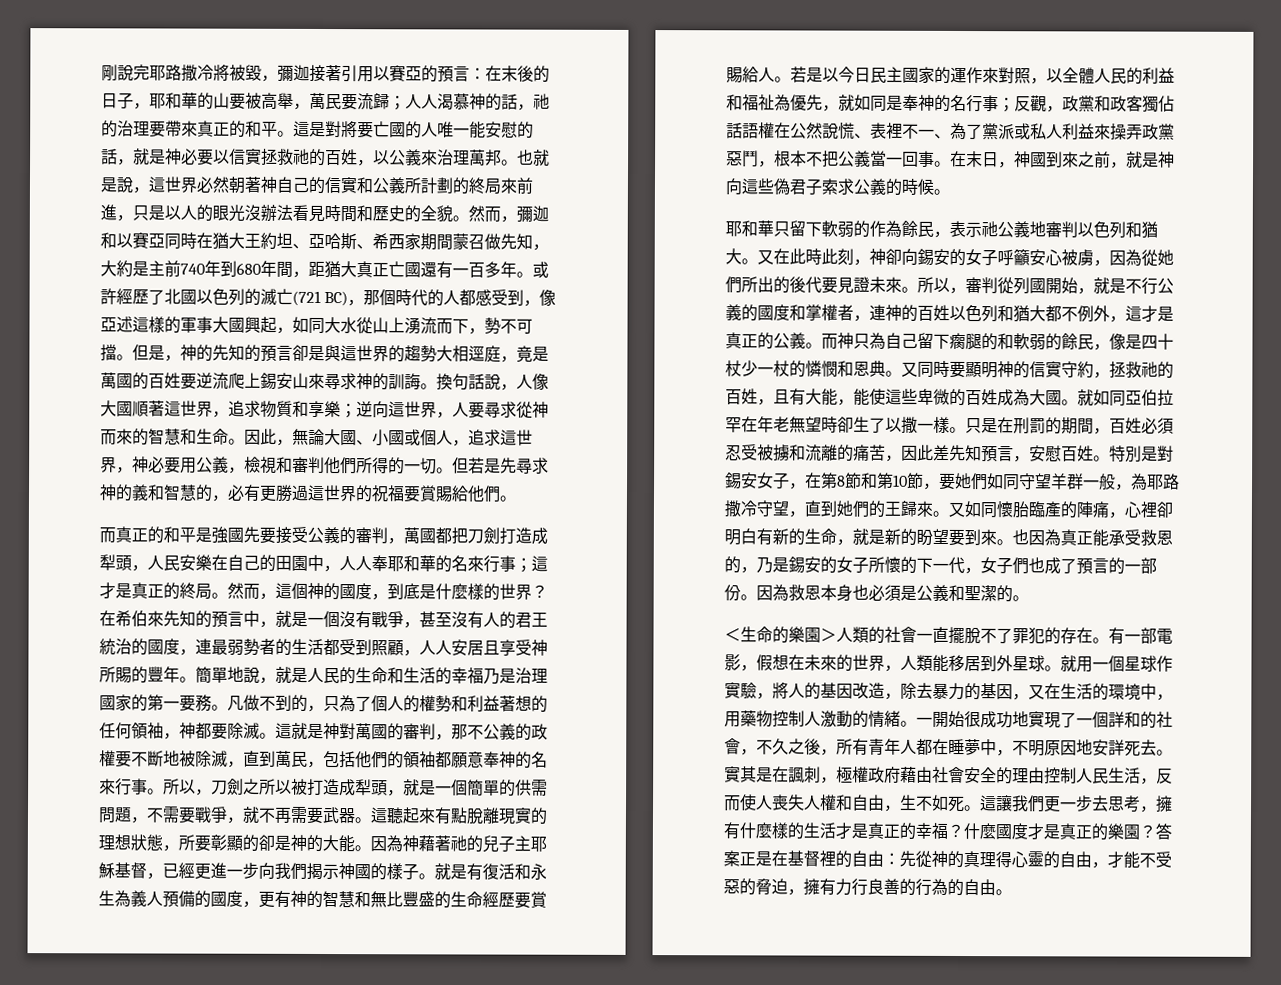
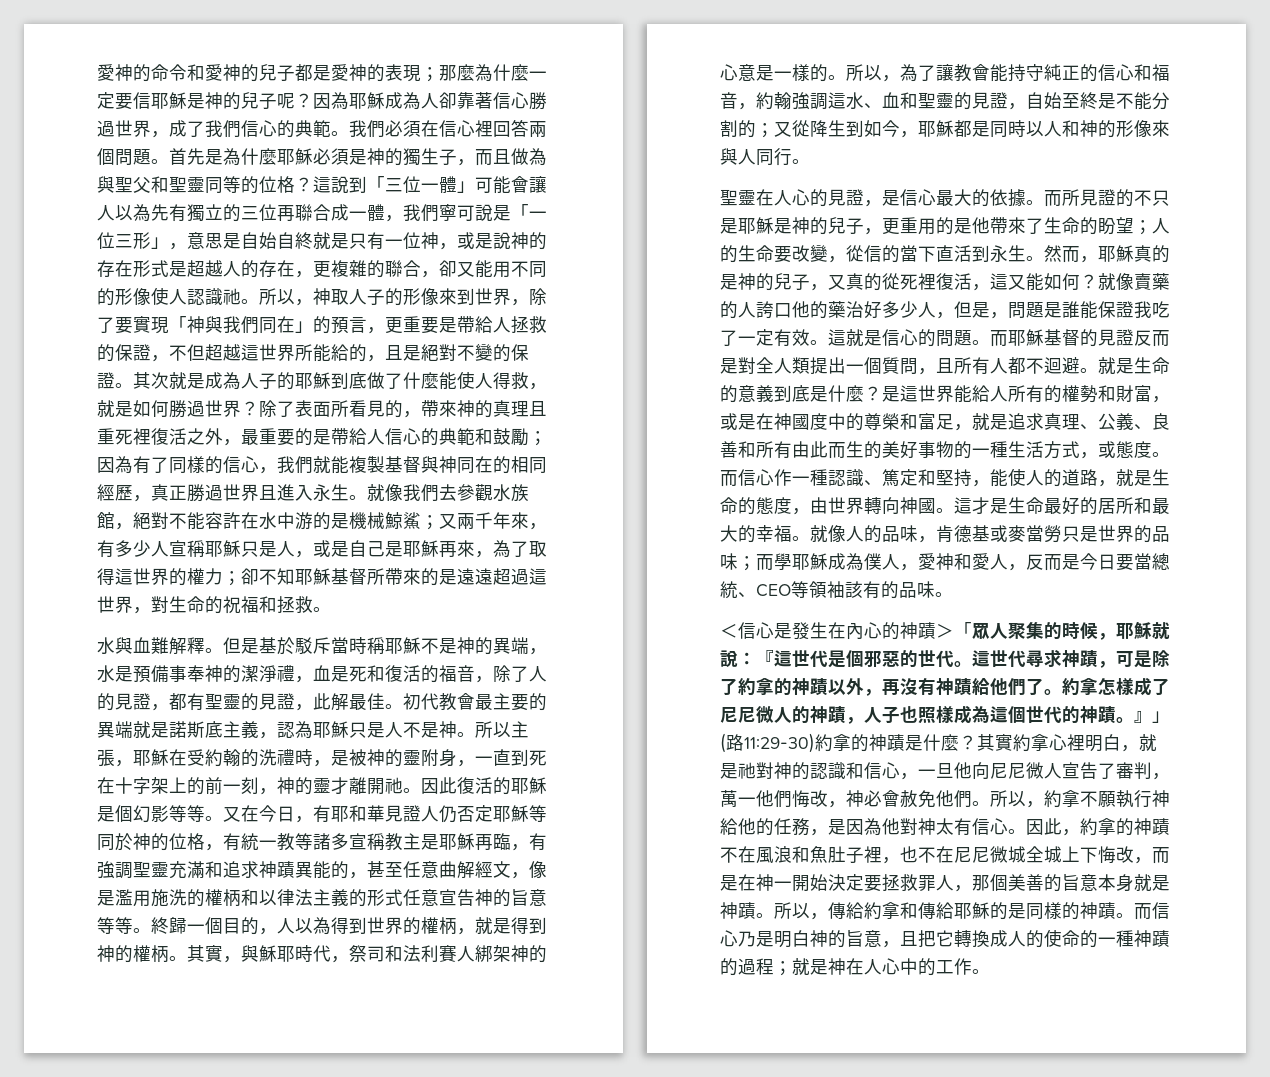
- 剛說完耶路撒冷將被毀，彌迦接著引用以賽亞的預言：在末後的日子，耶和華的山要被高舉，萬民要流歸；人人渴慕神的話，祂的治理要帶來真正的和平。這是對將要亡國的人唯一能安慰的話，就是神必要以信實拯救祂的百姓，以公義來治理萬邦。也就是說，這世界必然朝著神自己的信實和公義所計劃的終局來前進，只是以人的眼光沒辦法看見時間和歷史的全貌。然而，彌迦和以賽亞同時在猶大王約坦、亞哈斯、希西家期間蒙召做先知，大約是主前740年到680年間，距猶大真正亡國還有一百多年。或許經歷了北國以色列的滅亡(721 BC)，那個時代的人都感受到，像亞述這樣的軍事大國興起，如同大水從山上湧流而下，勢不可擋。但是，神的先知的預言卻是與這世界的趨勢大相逕庭，竟是萬國的百姓要逆流爬上錫安山來尋求神的訓誨。換句話說，人像大國順著這世界，追求物質和享樂；逆向這世界，人要尋求從神而來的智慧和生命。因此，無論大國、小國或個人，追求這世界，神必要用公義，檢視和審判他們所得的一切。但若是先尋求神的義和智慧的，必有更勝過這世界的祝福要賞賜給他們。
- 而真正的和平是強國先要接受公義的審判，萬國都把刀劍打造成犁頭，人民安樂在自己的田園中，人人奉耶和華的名來行事；這才是真正的終局。然而，這個神的國度，到底是什麼樣的世界？在希伯來先知的預言中，就是一個沒有戰爭，甚至沒有人的君王統治的國度，連最弱勢者的生活都受到照顧，人人安居且享受神所賜的豐年。簡單地說，就是人民的生命和生活的幸福乃是治理國家的第一要務。凡做不到的，只為了個人的權勢和利益著想的任何領袖，神都要除滅。這就是神對萬國的審判，那不公義的政權要不斷地被除滅，直到萬民，包括他們的領袖都願意奉神的名來行事。所以，刀劍之所以被打造成犁頭，就是一個簡單的供需問題，不需要戰爭，就不再需要武器。這聽起來有點脫離現實的理想狀態，所要彰顯的卻是神的大能。因為神藉著祂的兒子主耶穌基督，已經更進一步向我們揭示神國的樣子。就是有復活和永生為義人預備的國度，更有神的智慧和無比豐盛的生命經歷要賞賜給人。若是以今日民主國家的運作來對照，以全體人民的利益和福祉為優先，就如同是奉神的名行事；反觀，政黨和政客獨佔話語權在公然說慌、表裡不一、為了黨派或私人利益來操弄政黨惡鬥，根本不把公義當一回事。在末日，神國到來之前，就是神向這些偽君子索求公義的時候。
- 耶和華只留下軟弱的作為餘民，表示祂公義地審判以色列和猶大。又在此時此刻，神卻向錫安的女子呼籲安心被虜，因為從她們所出的後代要見證未來。所以，審判從列國開始，就是不行公義的國度和掌權者，連神的百姓以色列和猶大都不例外，這才是真正的公義。而神只為自己留下瘸腿的和軟弱的餘民，像是四十杖少一杖的憐憫和恩典。又同時要顯明神的信實守約，拯救祂的百姓，且有大能，能使這些卑微的百姓成為大國。就如同亞伯拉罕在年老無望時卻生了以撒一樣。只是在刑罰的期間，百姓必須忍受被擄和流離的痛苦，因此差先知預言，安慰百姓。特別是對錫安女子，在第8節和第10節，要她們如同守望羊群一般，為耶路撒冷守望，直到她們的王歸來。又如同懷胎臨產的陣痛，心裡卻明白有新的生命，就是新的盼望要到來。也因為真正能承受救恩的，乃是錫安的女子所懷的下一代，女子們也成了預言的一部份。因為救恩本身也必須是公義和聖潔的。
- ＜生命的樂園＞人類的社會一直擺脫不了罪犯的存在。有一部電影，假想在未來的世界，人類能移居到外星球。就用一個星球作實驗，將人的基因改造，除去暴力的基因，又在生活的環境中，用藥物控制人激動的情緒。一開始很成功地實現了一個詳和的社會，不久之後，所有青年人都在睡夢中，不明原因地安詳死去。實其是在諷刺，極權政府藉由社會安全的理由控制人民生活，反而使人喪失人權和自由，生不如死。這讓我們更一步去思考，擁有什麼樣的生活才是真正的幸福？什麼國度才是真正的樂園？答案正是在基督裡的自由：先從神的真理得心靈的自由，才能不受惡的脅迫，擁有力行良善的行為的自由。
+ 愛神的命令和愛神的兒子都是愛神的表現；那麼為什麼一定要信耶穌是神的兒子呢？因為耶穌成為人卻靠著信心勝過世界，成了我們信心的典範。我們必須在信心裡回答兩個問題。首先是為什麼耶穌必須是神的獨生子，而且做為與聖父和聖靈同等的位格？這說到「三位一體」可能會讓人以為先有獨立的三位再聯合成一體，我們寧可說是「一位三形」，意思是自始自終就是只有一位神，或是說神的存在形式是超越人的存在，更複雜的聯合，卻又能用不同的形像使人認識祂。所以，神取人子的形像來到世界，除了要實現「神與我們同在」的預言，更重要是帶給人拯救的保證，不但超越這世界所能給的，且是絕對不變的保證。其次就是成為人子的耶穌到底做了什麼能使人得救，就是如何勝過世界？除了表面所看見的，帶來神的真理且重死裡復活之外，最重要的是帶給人信心的典範和鼓勵；因為有了同樣的信心，我們就能複製基督與神同在的相同經歷，真正勝過世界且進入永生。就像我們去參觀水族館，絕對不能容許在水中游的是機械鯨鯊；又兩千年來，有多少人宣稱耶穌只是人，或是自己是耶穌再來，為了取得這世界的權力；卻不知耶穌基督所帶來的是遠遠超過這世界，對生命的祝福和拯救。
+ 水與血難解釋。但是基於駁斥當時稱耶穌不是神的異端，水是預備事奉神的潔淨禮，血是死和復活的福音，除了人的見證，都有聖靈的見證，此解最佳。初代教會最主要的異端就是諾斯底主義，認為耶穌只是人不是神。所以主張，耶穌在受約翰的洗禮時，是被神的靈附身，一直到死在十字架上的前一刻，神的靈才離開祂。因此復活的耶穌是個幻影等等。又在今日，有耶和華見證人仍否定耶穌等同於神的位格，有統一教等諸多宣稱教主是耶穌再臨，有強調聖靈充滿和追求神蹟異能的，甚至任意曲解經文，像是濫用施洗的權柄和以律法主義的形式任意宣告神的旨意等等。終歸一個目的，人以為得到世界的權柄，就是得到神的權柄。其實，與穌耶時代，祭司和法利賽人綁架神的心意是一樣的。所以，為了讓教會能持守純正的信心和福音，約翰強調這水、血和聖靈的見證，自始至終是不能分割的；又從降生到如今，耶穌都是同時以人和神的形像來與人同行。
+ 聖靈在人心的見證，是信心最大的依據。而所見證的不只是耶穌是神的兒子，更重用的是他帶來了生命的盼望；人的生命要改變，從信的當下直活到永生。然而，耶穌真的是神的兒子，又真的從死裡復活，這又能如何？就像賣藥的人誇口他的藥治好多少人，但是，問題是誰能保證我吃了一定有效。這就是信心的問題。而耶穌基督的見證反而是對全人類提出一個質問，且所有人都不迴避。就是生命的意義到底是什麼？是這世界能給人所有的權勢和財富，或是在神國度中的尊榮和富足，就是追求真理、公義、良善和所有由此而生的美好事物的一種生活方式，或態度。而信心作一種認識、篤定和堅持，能使人的道路，就是生命的態度，由世界轉向神國。這才是生命最好的居所和最大的幸福。就像人的品味，肯德基或麥當勞只是世界的品味；而學耶穌成為僕人，愛神和愛人，反而是今日要當總統、CEO等領袖該有的品味。
+ ＜信心是發生在內心的神蹟＞「眾人聚集的時候，耶穌就說：『這世代是個邪惡的世代。這世代尋求神蹟，可是除了約拿的神蹟以外，再沒有神蹟給他們了。約拿怎樣成了尼尼微人的神蹟，人子也照樣成為這個世代的神蹟。』」(路11:29-30)約拿的神蹟是什麼？其實約拿心裡明白，就是祂對神的認識和信心，一旦他向尼尼微人宣告了審判，萬一他們悔改，神必會赦免他們。所以，約拿不願執行神給他的任務，是因為他對神太有信心。因此，約拿的神蹟不在風浪和魚肚子裡，也不在尼尼微城全城上下悔改，而是在神一開始決定要拯救罪人，那個美善的旨意本身就是神蹟。所以，傳給約拿和傳給耶穌的是同樣的神蹟。而信心乃是明白神的旨意，且把它轉換成人的使命的一種神蹟的過程；就是神在人心中的工作。

